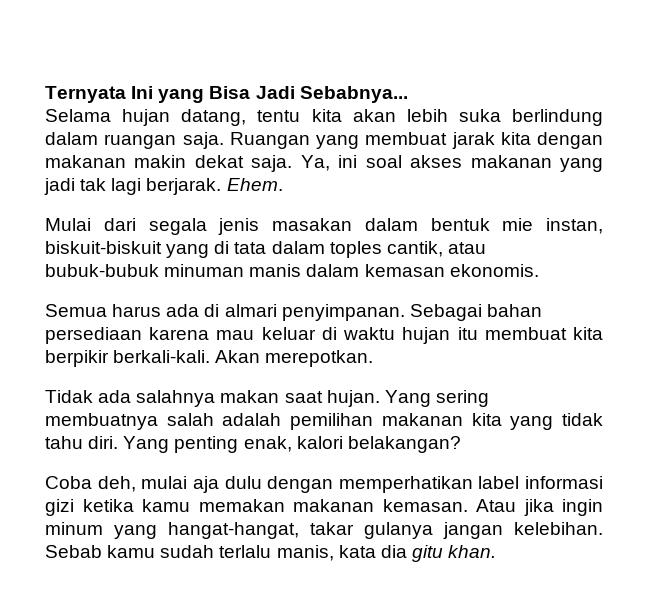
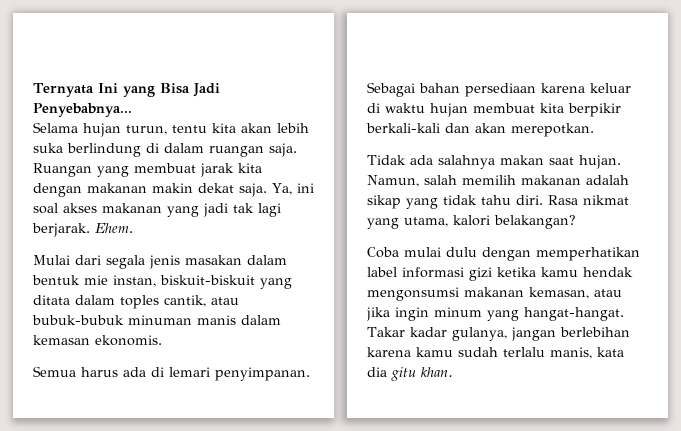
- Ternyata Ini yang Bisa Jadi Sebabnya...
+ Ternyata Ini yang Bisa Jadi Penyebabnya...
- Selama hujan datang, tentu kita akan lebih suka berlindung dalam ruangan saja.
+ Selama hujan turun, tentu kita akan lebih suka berlindung di dalam ruangan saja.
- Mulai dari segala jenis masakan dalam bentuk mie instan, biskuit-biskuit yang di tata dalam toples cantik, atau bubuk-bubuk minuman manis dalam kemasan ekonomis.
+ Mulai dari segala jenis masakan dalam bentuk mie instan, biskuit-biskuit yang ditata dalam toples cantik, atau bubuk-bubuk minuman manis dalam kemasan ekonomis.
- Semua harus ada di almari penyimpanan.
+ Semua harus ada di lemari penyimpanan.
- Sebagai bahan persediaan karena mau keluar di waktu hujan itu membuat kita berpikir berkali-kali. Akan merepotkan.
+ Sebagai bahan persediaan karena keluar di waktu hujan membuat kita berpikir berkali-kali dan akan merepotkan.
- Yang sering membuatnya salah adalah pemilihan makanan kita yang tidak tahu diri. Yang penting enak, kalori belakangan?
+ Namun, salah memilih makanan adalah sikap yang tidak tahu diri. Rasa nikmat yang utama, kalori belakangan?
- Coba deh, mulai aja dulu dengan memperhatikan label informasi gizi ketika kamu memakan makanan kemasan. Atau jika ingin minum yang hangat-hangat, takar gulanya jangan kelebihan. Sebab kamu sudah terlalu manis, kata dia gitu khan.
+ Coba mulai dulu dengan memperhatikan label informasi gizi ketika kamu hendak mengonsumsi makanan kemasan, atau jika ingin minum yang hangat-hangat. Takar kadar gulanya, jangan berlebihan karena kamu sudah terlalu manis, kata dia gitu khan.

